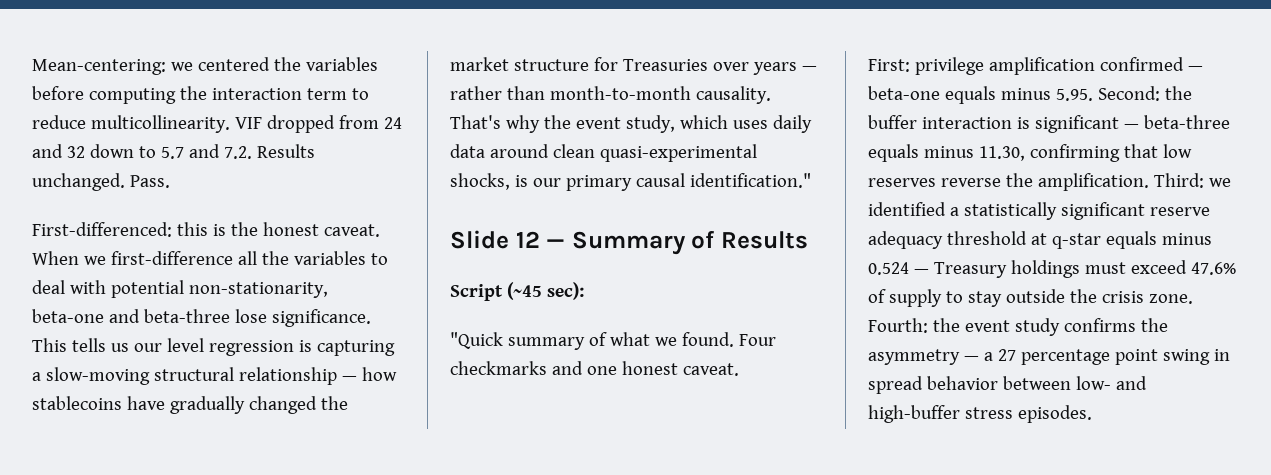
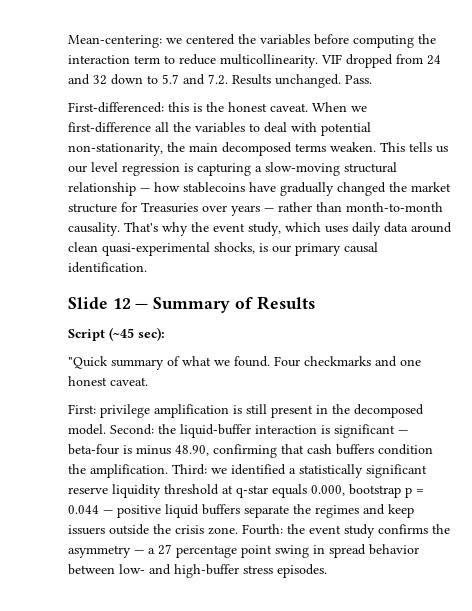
- When we first-difference all the variables to deal with potential non-stationarity, beta-one and beta-three lose significance.
+ When we first-difference all the variables to deal with potential non-stationarity, the main decomposed terms weaken.
- That's why the event study, which uses daily data around clean quasi-experimental shocks, is our primary causal identification."
+ That's why the event study, which uses daily data around clean quasi-experimental shocks, is our primary causal identification.
- First: privilege amplification confirmed — beta-one equals minus 5.95. Second: the buffer interaction is significant — beta-three equals minus 11.30, confirming that low reserves reverse the amplification.
+ First: privilege amplification is still present in the decomposed model. Second: the liquid-buffer interaction is significant — beta-four is minus 48.90, confirming that cash buffers condition the amplification.
- Third: we identified a statistically significant reserve adequacy threshold at q-star equals minus 0.524 — Treasury holdings must exceed 47.6% of supply to stay outside the crisis zone.
+ Third: we identified a statistically significant reserve liquidity threshold at q-star equals 0.000, bootstrap p = 0.044 — positive liquid buffers separate the regimes and keep issuers outside the crisis zone.

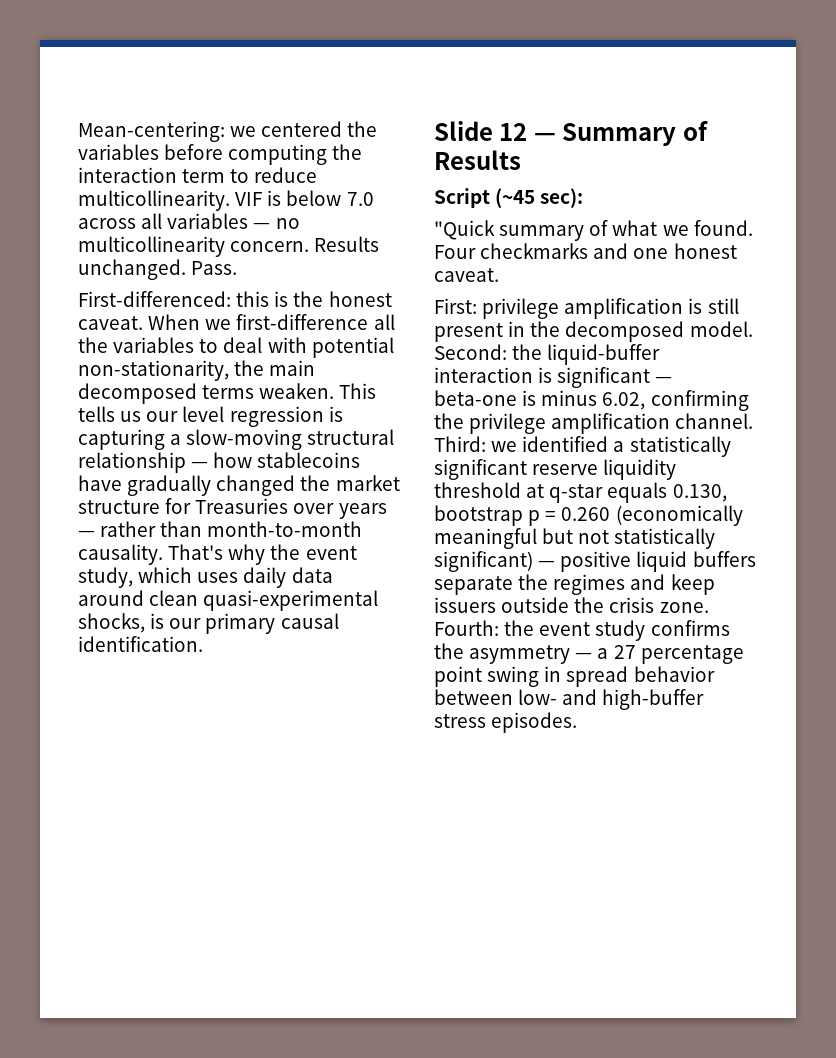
- VIF dropped from 24 and 32 down to 5.7 and 7.2. Results unchanged.
+ VIF is below 7.0 across all variables — no multicollinearity concern. Results unchanged.
- Second: the liquid-buffer interaction is significant — beta-four is minus 48.90, confirming that cash buffers condition the amplification.
+ Second: the liquid-buffer interaction is significant — beta-one is minus 6.02, confirming the privilege amplification channel.
- Third: we identified a statistically significant reserve liquidity threshold at q-star equals 0.000, bootstrap p = 0.044 — positive liquid buffers separate the regimes and keep issuers outside the crisis zone.
+ Third: we identified a statistically significant reserve liquidity threshold at q-star equals 0.130, bootstrap p = 0.260 (economically meaningful but not statistically significant) — positive liquid buffers separate the regimes and keep issuers outside the crisis zone.

